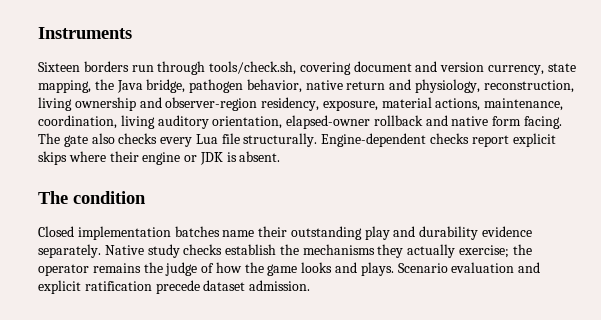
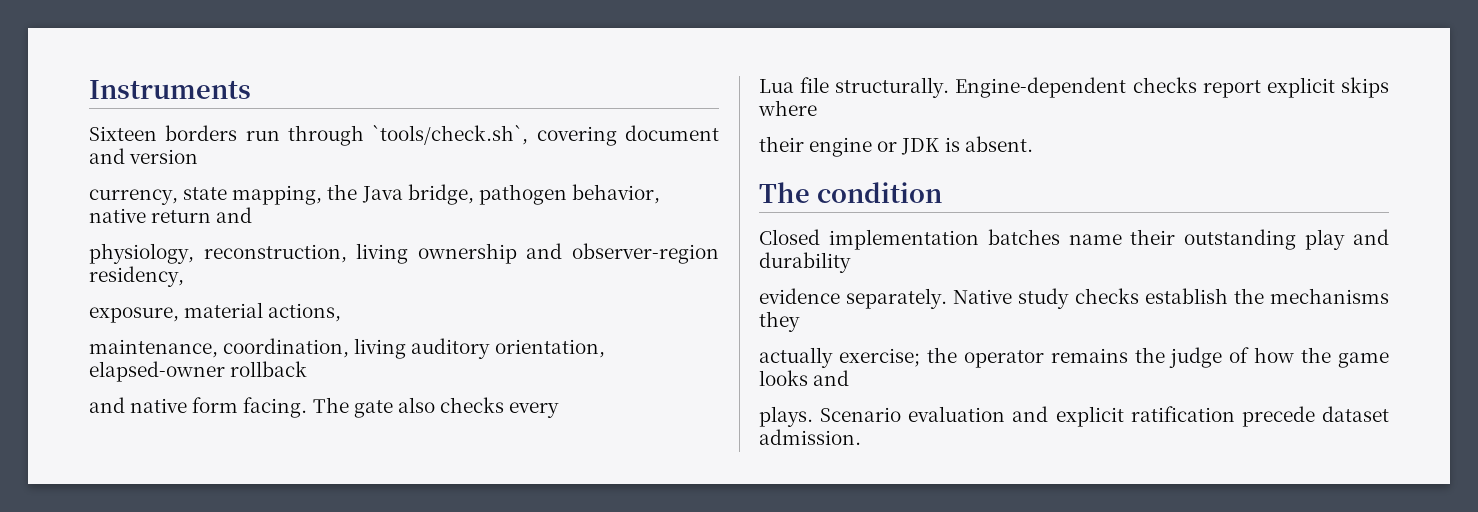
- Sixteen borders run through tools/check.sh, covering document and version currency, state mapping, the Java bridge, pathogen behavior, native return and physiology, reconstruction, living ownership and observer-region residency, exposure, material actions, maintenance, coordination, living auditory orientation, elapsed-owner rollback and native form facing.
+ Sixteen borders run through `tools/check.sh`, covering document and version
+ currency, state mapping, the Java bridge, pathogen behavior, native return and
+ physiology, reconstruction, living ownership and observer-region residency,
+ exposure, material actions,
+ maintenance, coordination, living auditory orientation, elapsed-owner rollback
+ and native form facing.
- The gate also checks every Lua file structurally.
+ The gate also checks every
+ Lua file structurally.
- Engine-dependent checks report explicit skips where their engine or JDK is absent.
+ Engine-dependent checks report explicit skips where
+ their engine or JDK is absent.
- Closed implementation batches name their outstanding play and durability evidence separately.
+ Closed implementation batches name their outstanding play and durability
+ evidence separately.
- Native study checks establish the mechanisms they actually exercise; the operator remains the judge of how the game looks and plays.
+ Native study checks establish the mechanisms they
+ actually exercise; the operator remains the judge of how the game looks and
+ plays.

